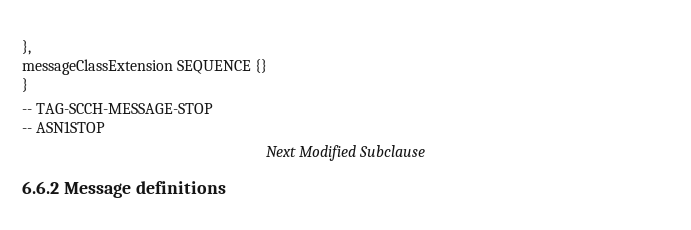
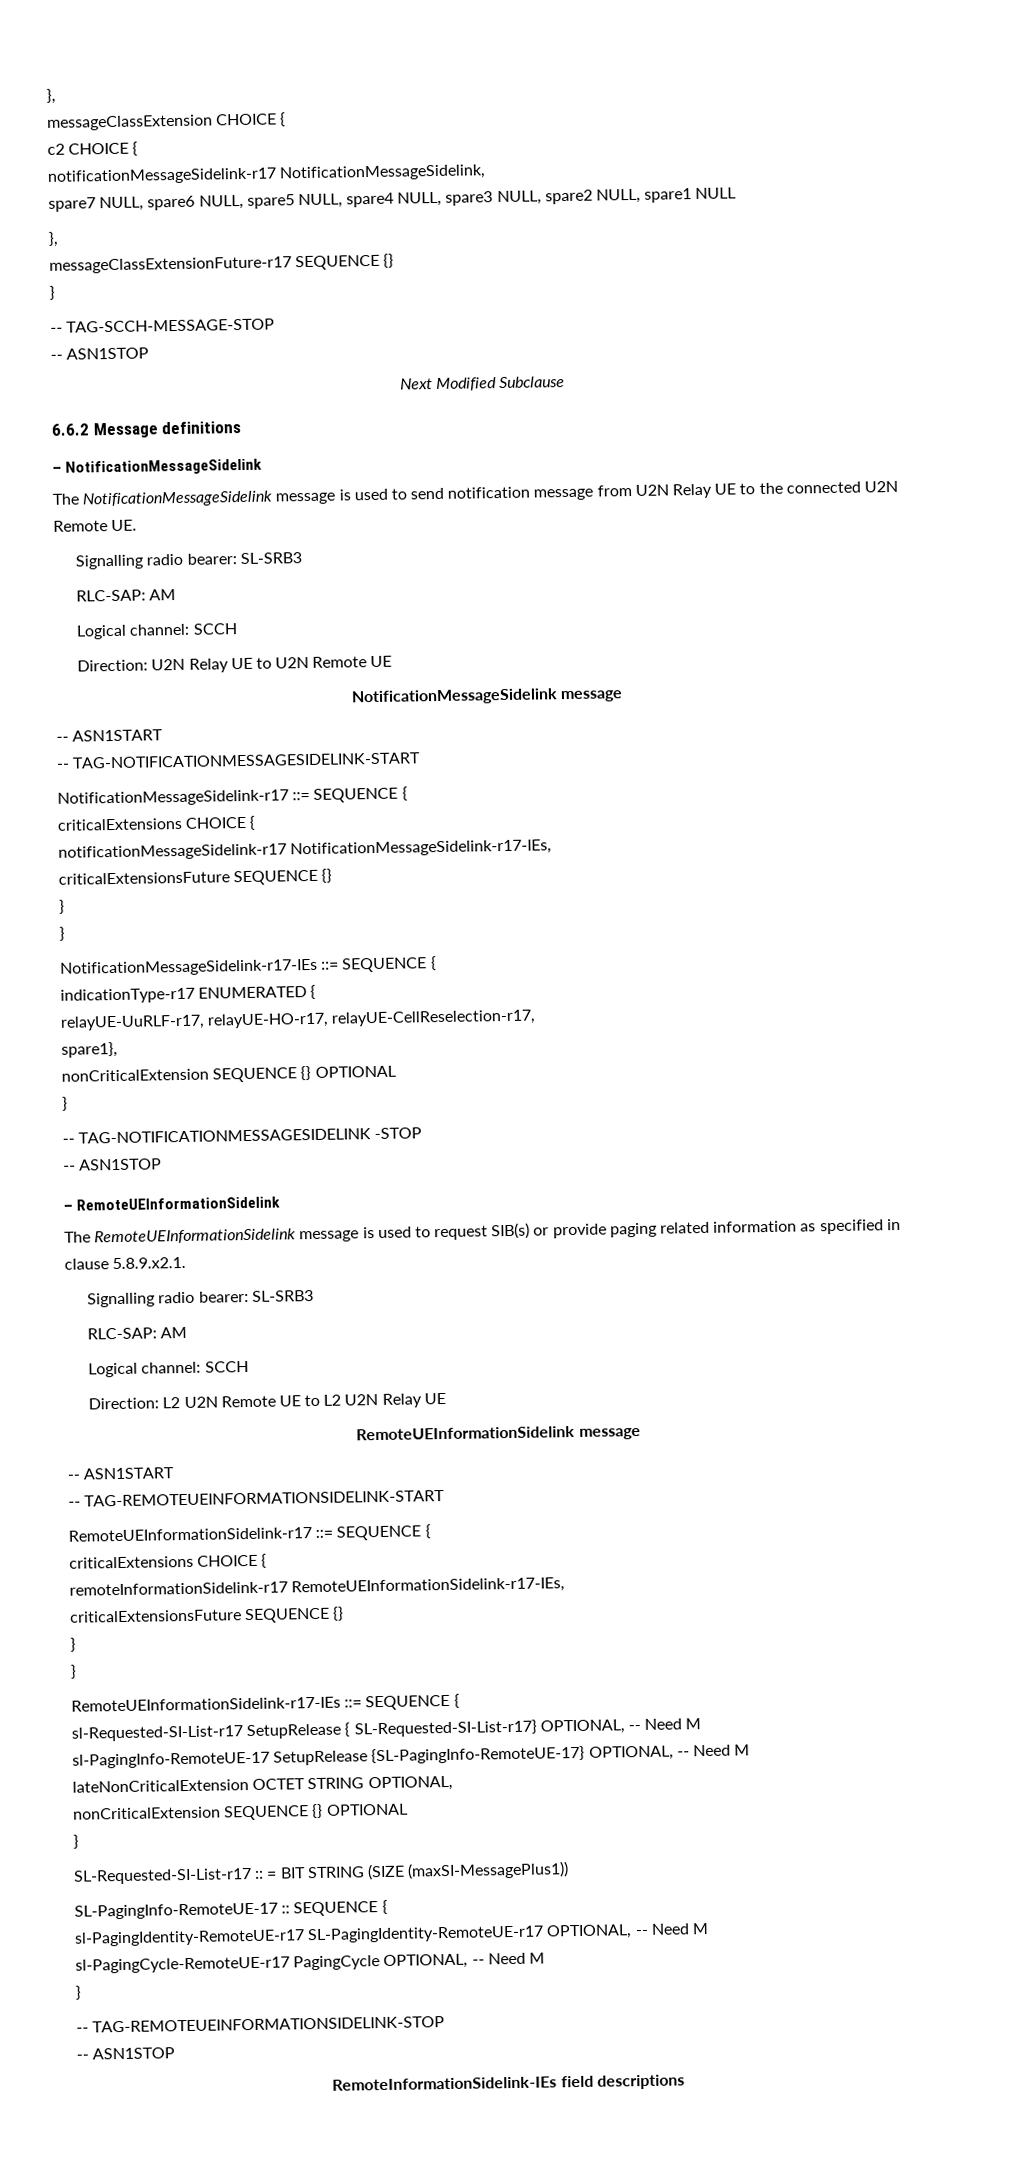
- messageClassExtension SEQUENCE {}
+ messageClassExtension CHOICE {
+ c2 CHOICE {
+ notificationMessageSidelink-r17 NotificationMessageSidelink,
+ spare7 NULL, spare6 NULL, spare5 NULL, spare4 NULL, spare3 NULL, spare2 NULL, spare1 NULL
+ },
+ messageClassExtensionFuture-r17 SEQUENCE {}
+ – NotificationMessageSidelink
+ The NotificationMessageSidelink message is used to send notification message from U2N Relay UE to the connected U2N Remote UE.
+ Signalling radio bearer: SL-SRB3
+ RLC-SAP: AM
+ Logical channel: SCCH
+ Direction: U2N Relay UE to U2N Remote UE
+ NotificationMessageSidelink message
+ -- ASN1START
+ -- TAG-NOTIFICATIONMESSAGESIDELINK-START
+ NotificationMessageSidelink-r17 ::= SEQUENCE {
+ criticalExtensions CHOICE {
+ notificationMessageSidelink-r17 NotificationMessageSidelink-r17-IEs,
+ criticalExtensionsFuture SEQUENCE {}
+ }
+ }
+ NotificationMessageSidelink-r17-IEs ::= SEQUENCE {
+ indicationType-r17 ENUMERATED {
+ relayUE-UuRLF-r17, relayUE-HO-r17, relayUE-CellReselection-r17,
+ spare1},
+ nonCriticalExtension SEQUENCE {} OPTIONAL
+ }
+ -- TAG-NOTIFICATIONMESSAGESIDELINK -STOP
+ -- ASN1STOP
+ – RemoteUEInformationSidelink
+ The RemoteUEInformationSidelink message is used to request SIB(s) or provide paging related information as specified in clause 5.8.9.x2.1.
+ Signalling radio bearer: SL-SRB3
+ RLC-SAP: AM
+ Logical channel: SCCH
+ Direction: L2 U2N Remote UE to L2 U2N Relay UE
+ RemoteUEInformationSidelink message
+ -- ASN1START
+ -- TAG-REMOTEUEINFORMATIONSIDELINK-START
+ RemoteUEInformationSidelink-r17 ::= SEQUENCE {
+ criticalExtensions CHOICE {
+ remoteInformationSidelink-r17 RemoteUEInformationSidelink-r17-IEs,
+ criticalExtensionsFuture SEQUENCE {}
+ }
+ }
+ RemoteUEInformationSidelink-r17-IEs ::= SEQUENCE {
+ sl-Requested-SI-List-r17 SetupRelease { SL-Requested-SI-List-r17} OPTIONAL, -- Need M
+ sl-PagingInfo-RemoteUE-17 SetupRelease {SL-PagingInfo-RemoteUE-17} OPTIONAL, -- Need M
+ lateNonCriticalExtension OCTET STRING OPTIONAL,
+ nonCriticalExtension SEQUENCE {} OPTIONAL
+ }
+ SL-Requested-SI-List-r17 :: = BIT STRING (SIZE (maxSI-MessagePlus1))
+ SL-PagingInfo-RemoteUE-17 :: SEQUENCE {
+ sl-PagingIdentity-RemoteUE-r17 SL-PagingIdentity-RemoteUE-r17 OPTIONAL, -- Need M
+ sl-PagingCycle-RemoteUE-r17 PagingCycle OPTIONAL, -- Need M
+ }
+ -- TAG-REMOTEUEINFORMATIONSIDELINK-STOP
+ -- ASN1STOP
+ RemoteInformationSidelink-IEs field descriptions

